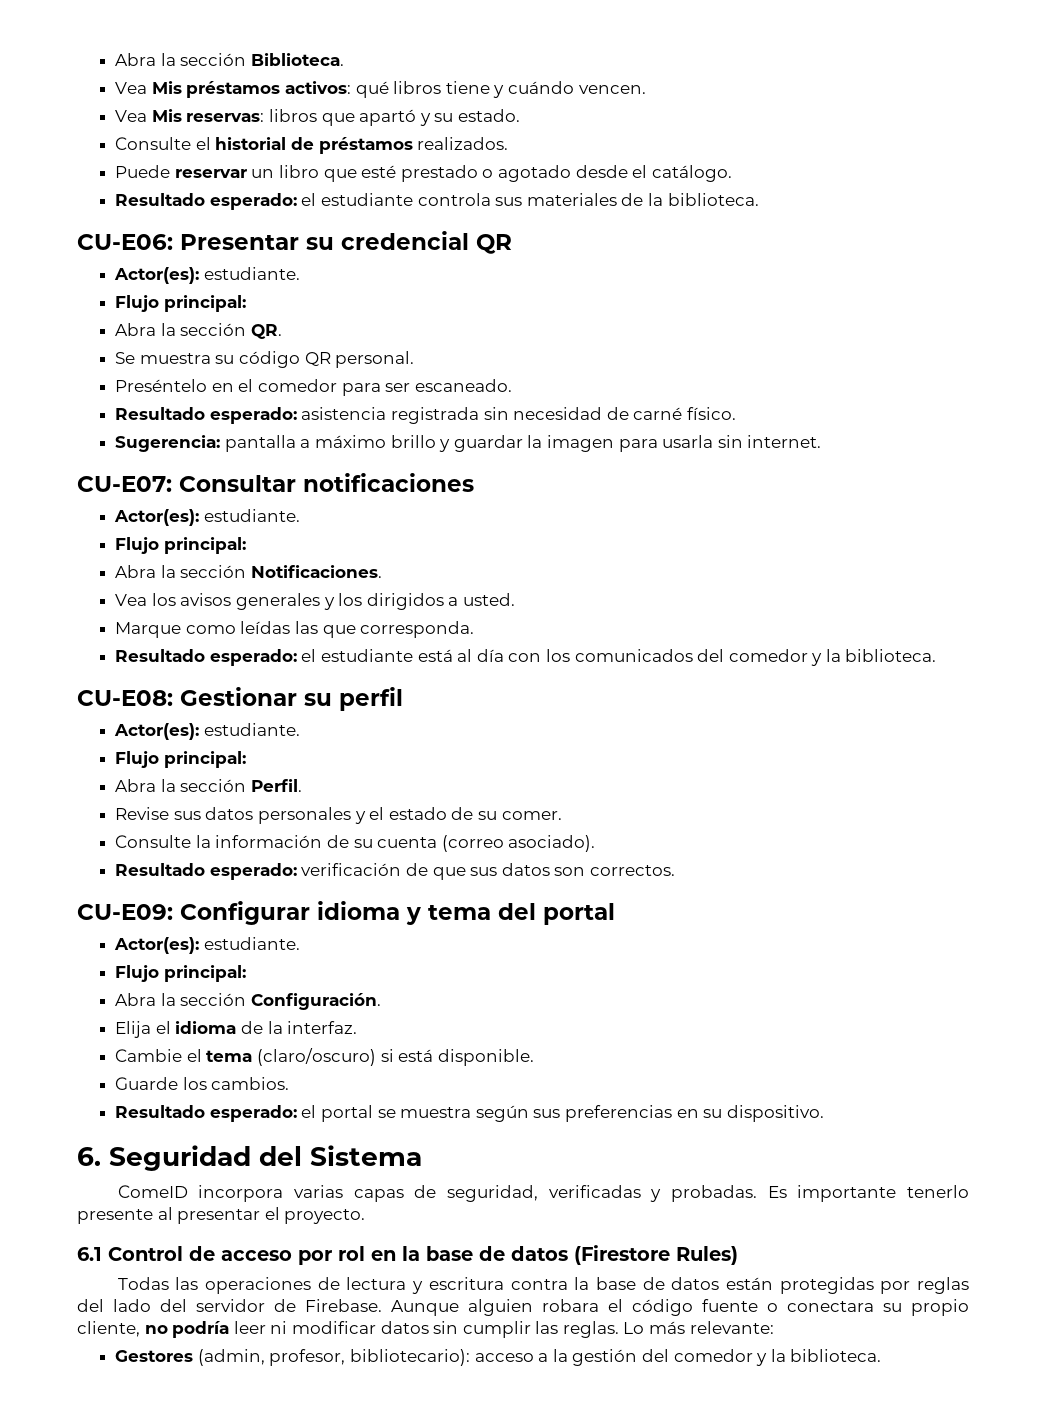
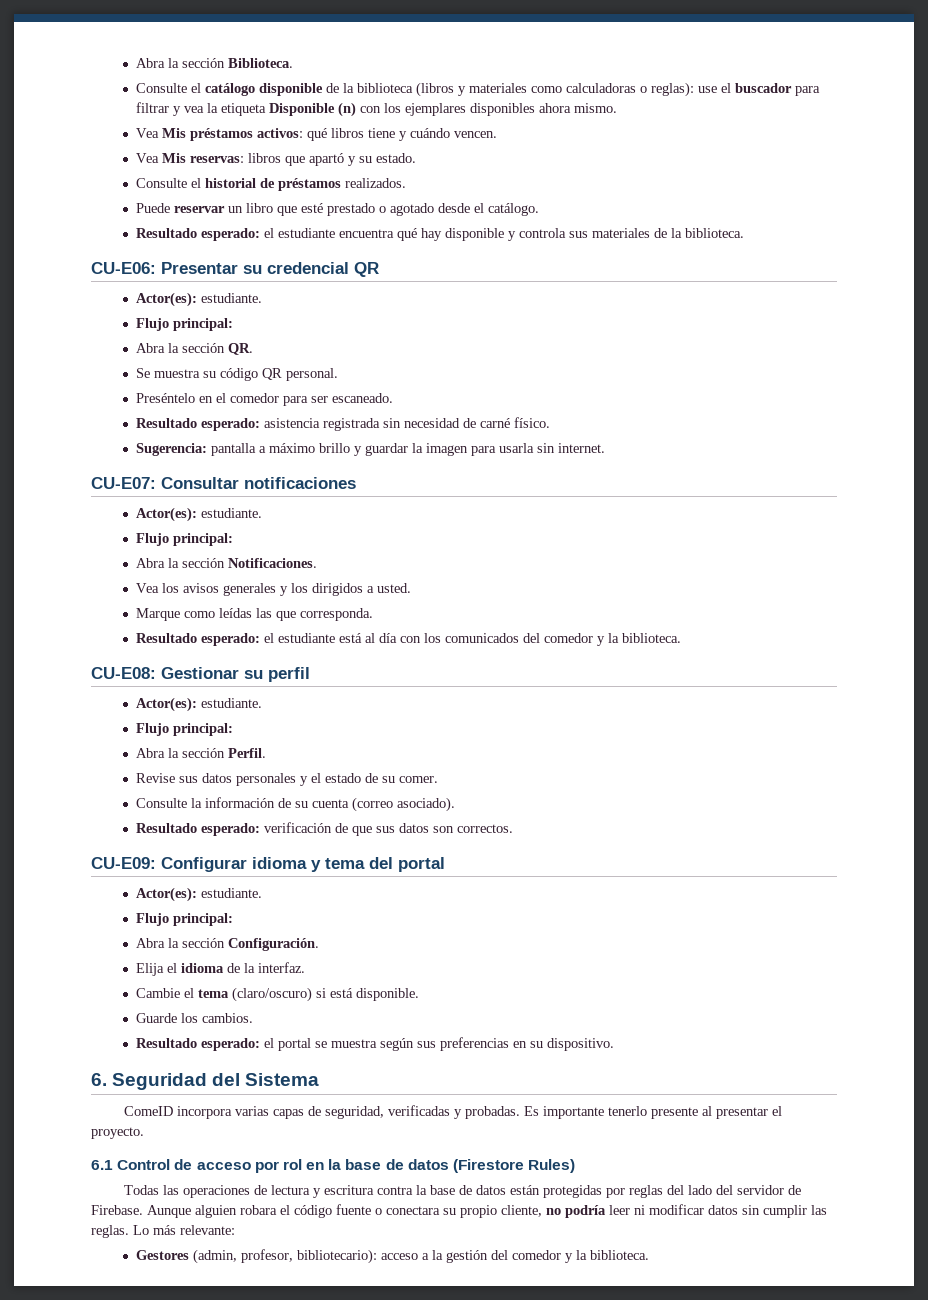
+ Consulte el catálogo disponible de la biblioteca (libros y materiales como calculadoras o reglas): use el buscador para filtrar y vea la etiqueta Disponible (n) con los ejemplares disponibles ahora mismo.
- Resultado esperado: el estudiante controla sus materiales de la biblioteca.
+ Resultado esperado: el estudiante encuentra qué hay disponible y controla sus materiales de la biblioteca.

